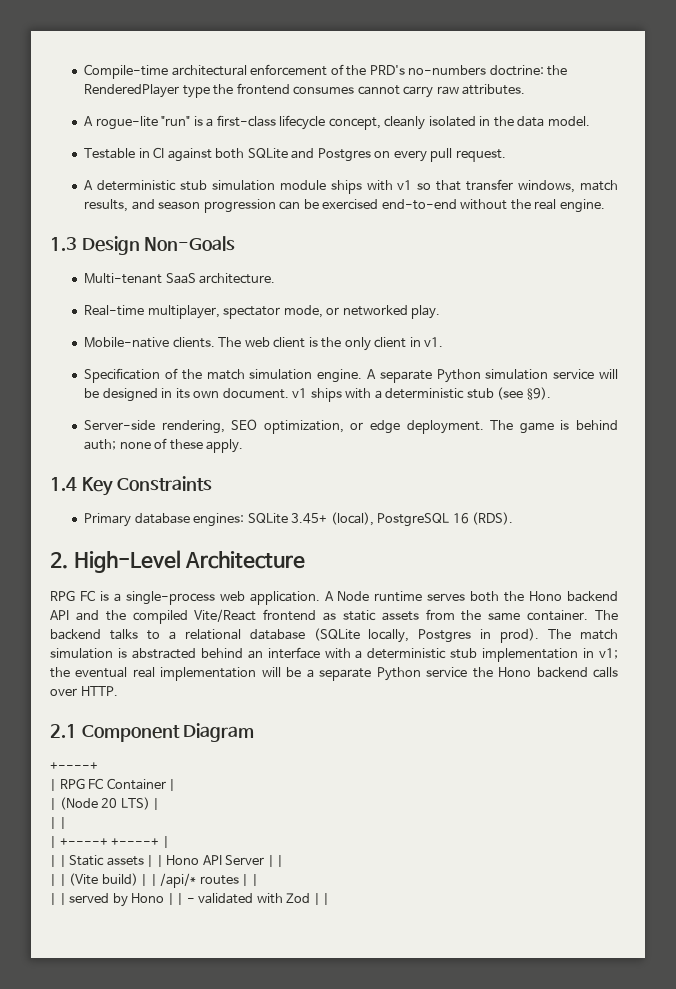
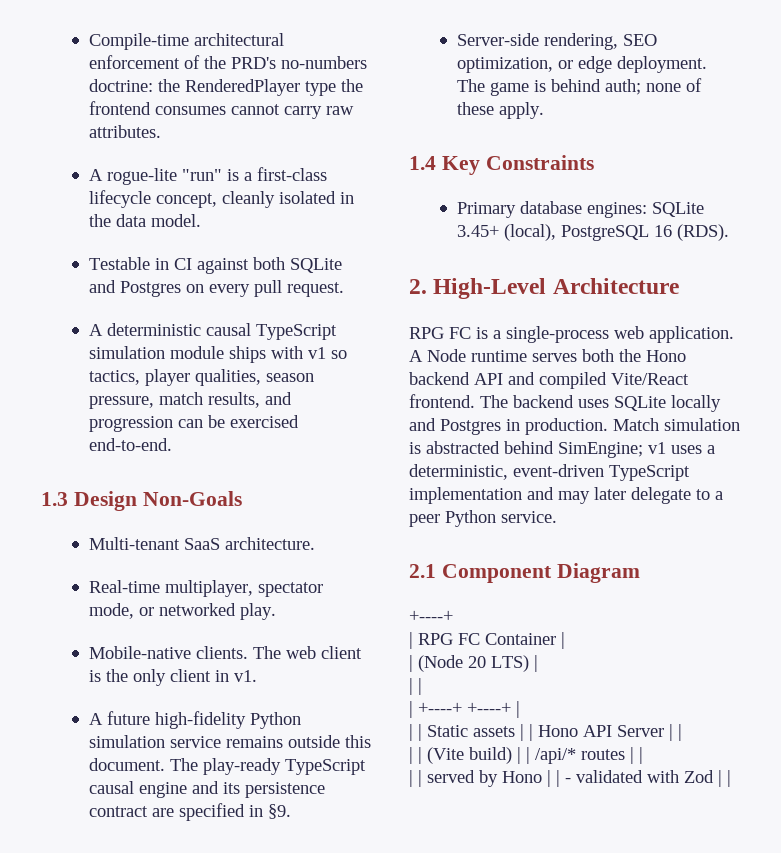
- A deterministic stub simulation module ships with v1 so that transfer windows, match results, and season progression can be exercised end-to-end without the real engine.
+ A deterministic causal TypeScript simulation module ships with v1 so tactics, player qualities, season pressure, match results, and progression can be exercised end-to-end.
- Specification of the match simulation engine. A separate Python simulation service will be designed in its own document. v1 ships with a deterministic stub (see §9).
+ A future high-fidelity Python simulation service remains outside this document. The play-ready TypeScript causal engine and its persistence contract are specified in §9.
- A Node runtime serves both the Hono backend API and the compiled Vite/React frontend as static assets from the same container. The backend talks to a relational database (SQLite locally, Postgres in prod). The match simulation is abstracted behind an interface with a deterministic stub implementation in v1; the eventual real implementation will be a separate Python service the Hono backend calls over HTTP.
+ A Node runtime serves both the Hono backend API and compiled Vite/React frontend. The backend uses SQLite locally and Postgres in production. Match simulation is abstracted behind SimEngine; v1 uses a deterministic, event-driven TypeScript implementation and may later delegate to a peer Python service.

